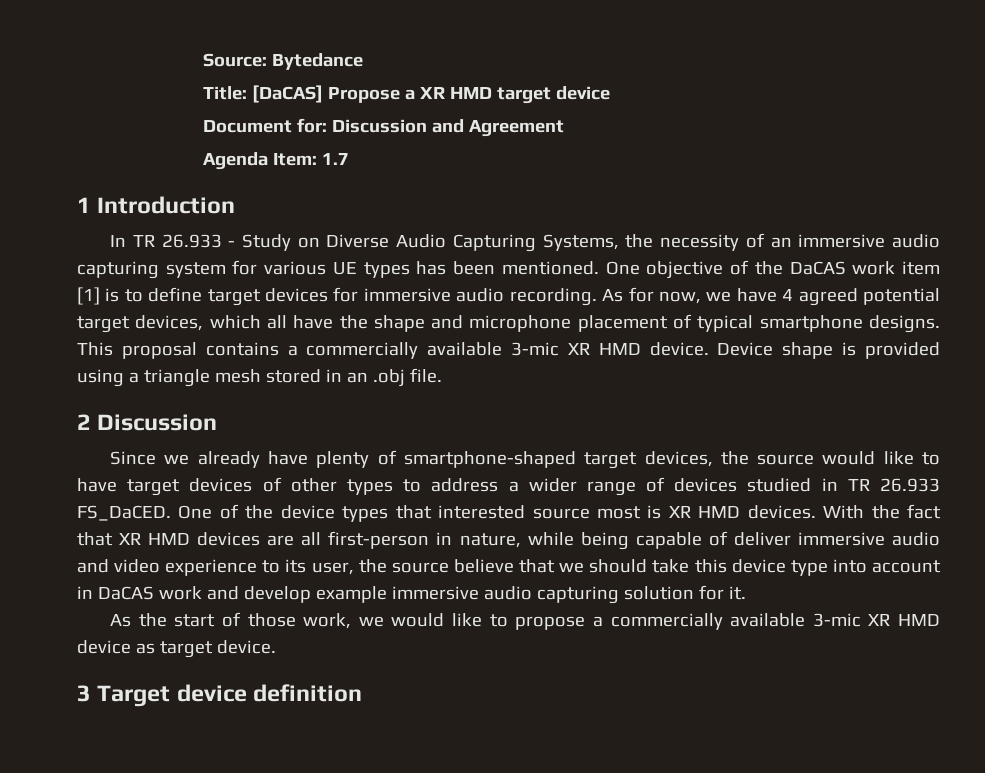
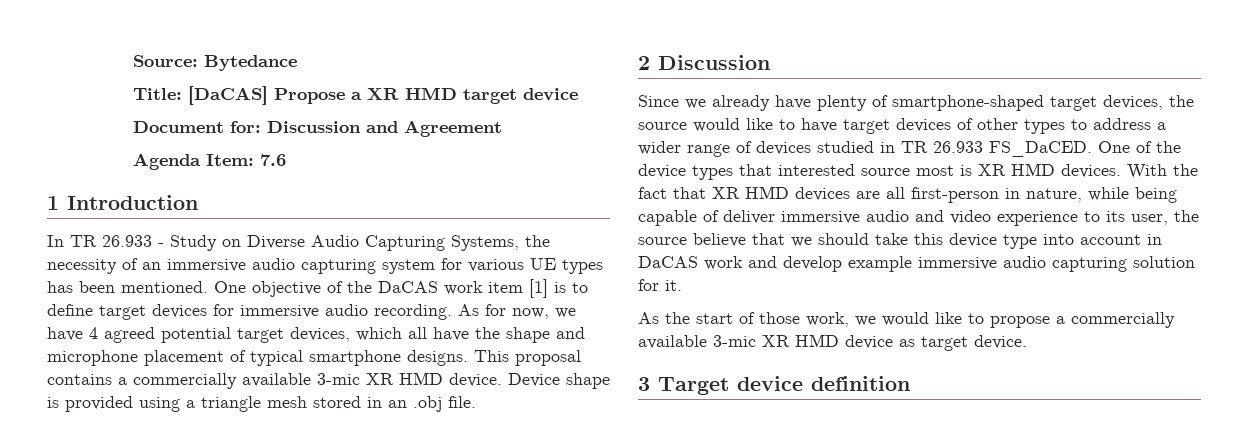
- Agenda Item: 1.7
+ Agenda Item: 7.6

